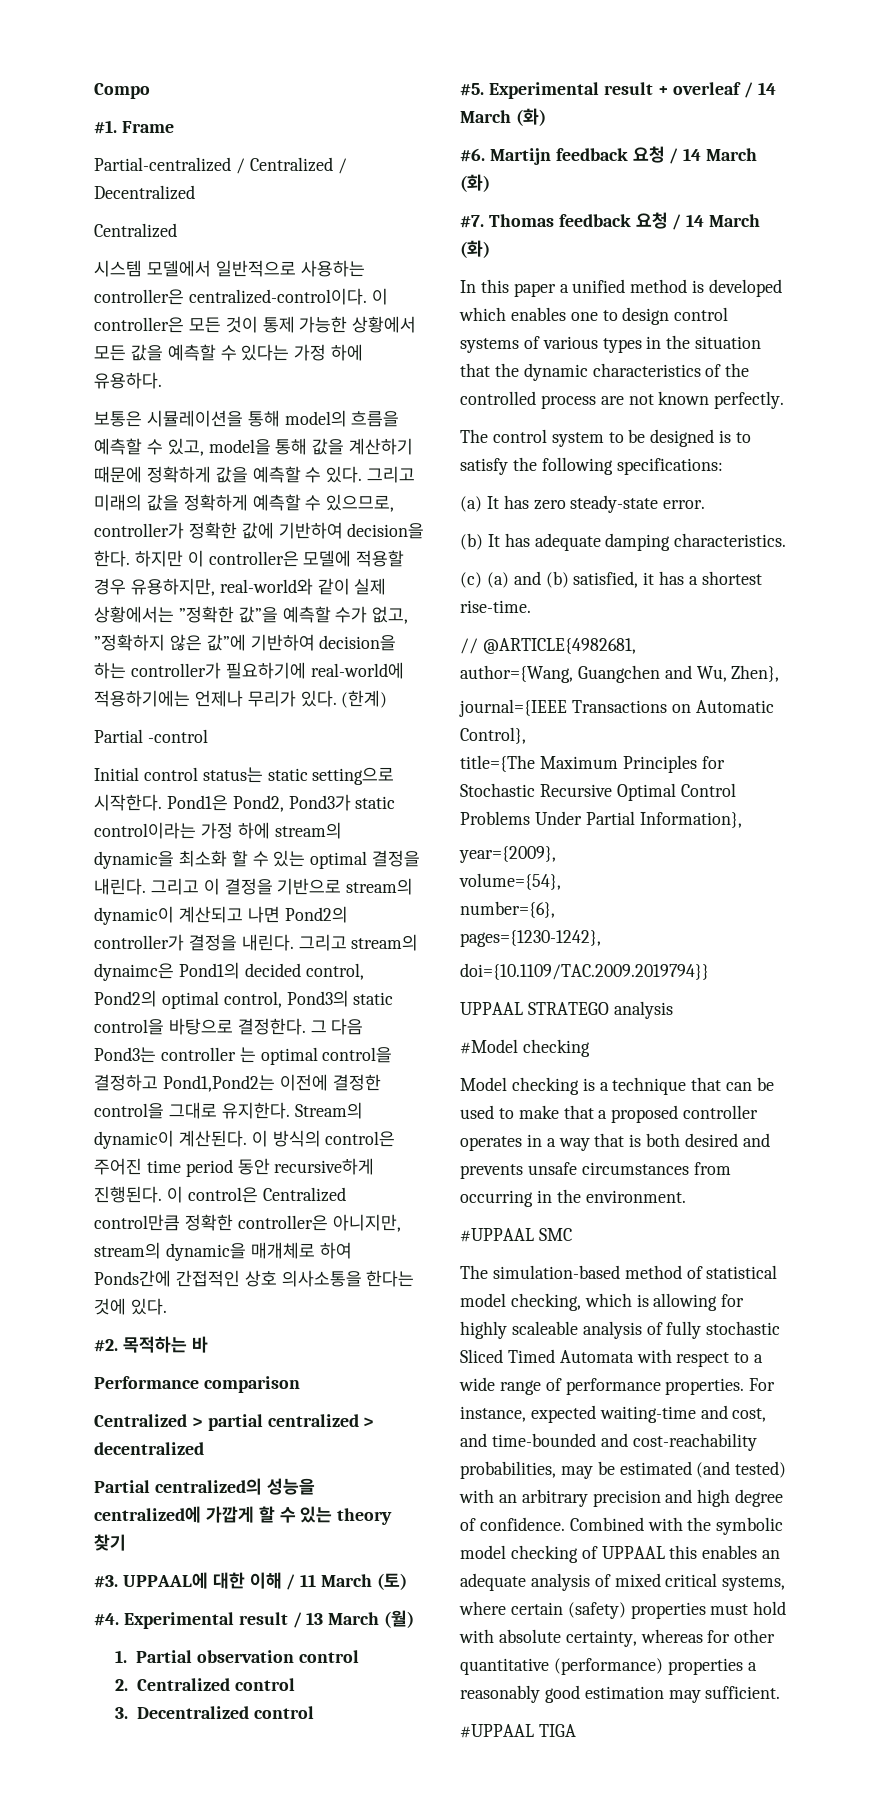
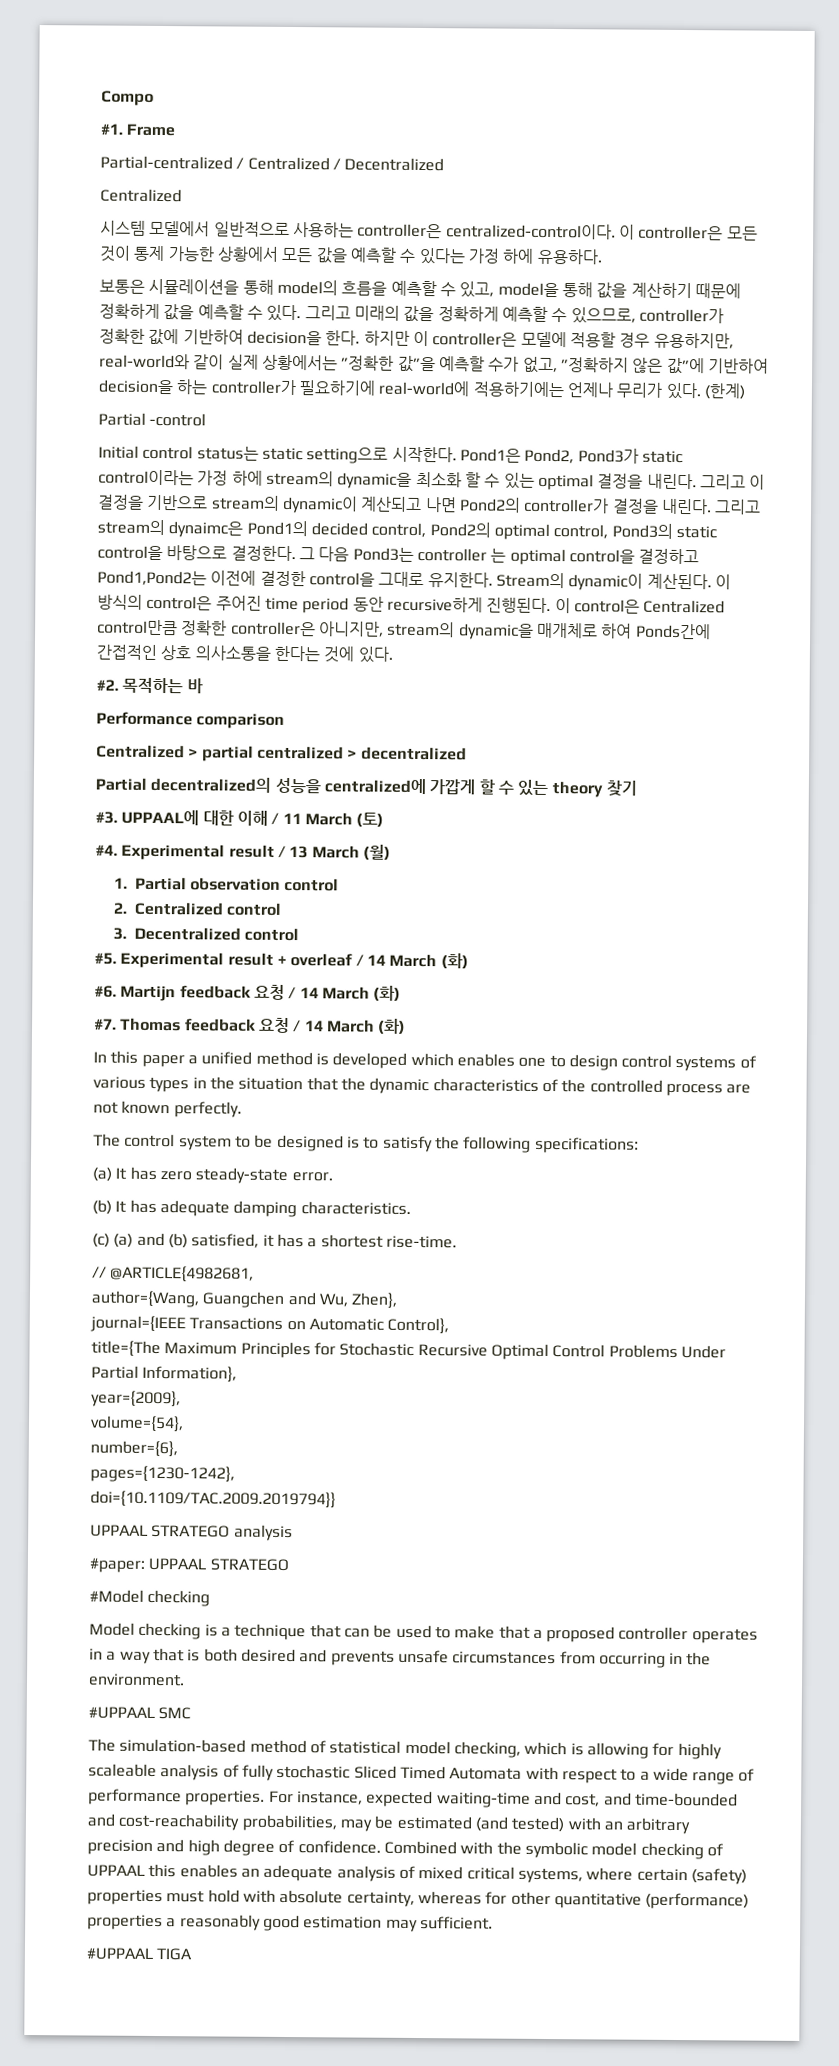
- Partial centralized의 성능을 centralized에 가깝게 할 수 있는 theory 찾기
+ Partial decentralized의 성능을 centralized에 가깝게 할 수 있는 theory 찾기
+ #paper: UPPAAL STRATEGO

